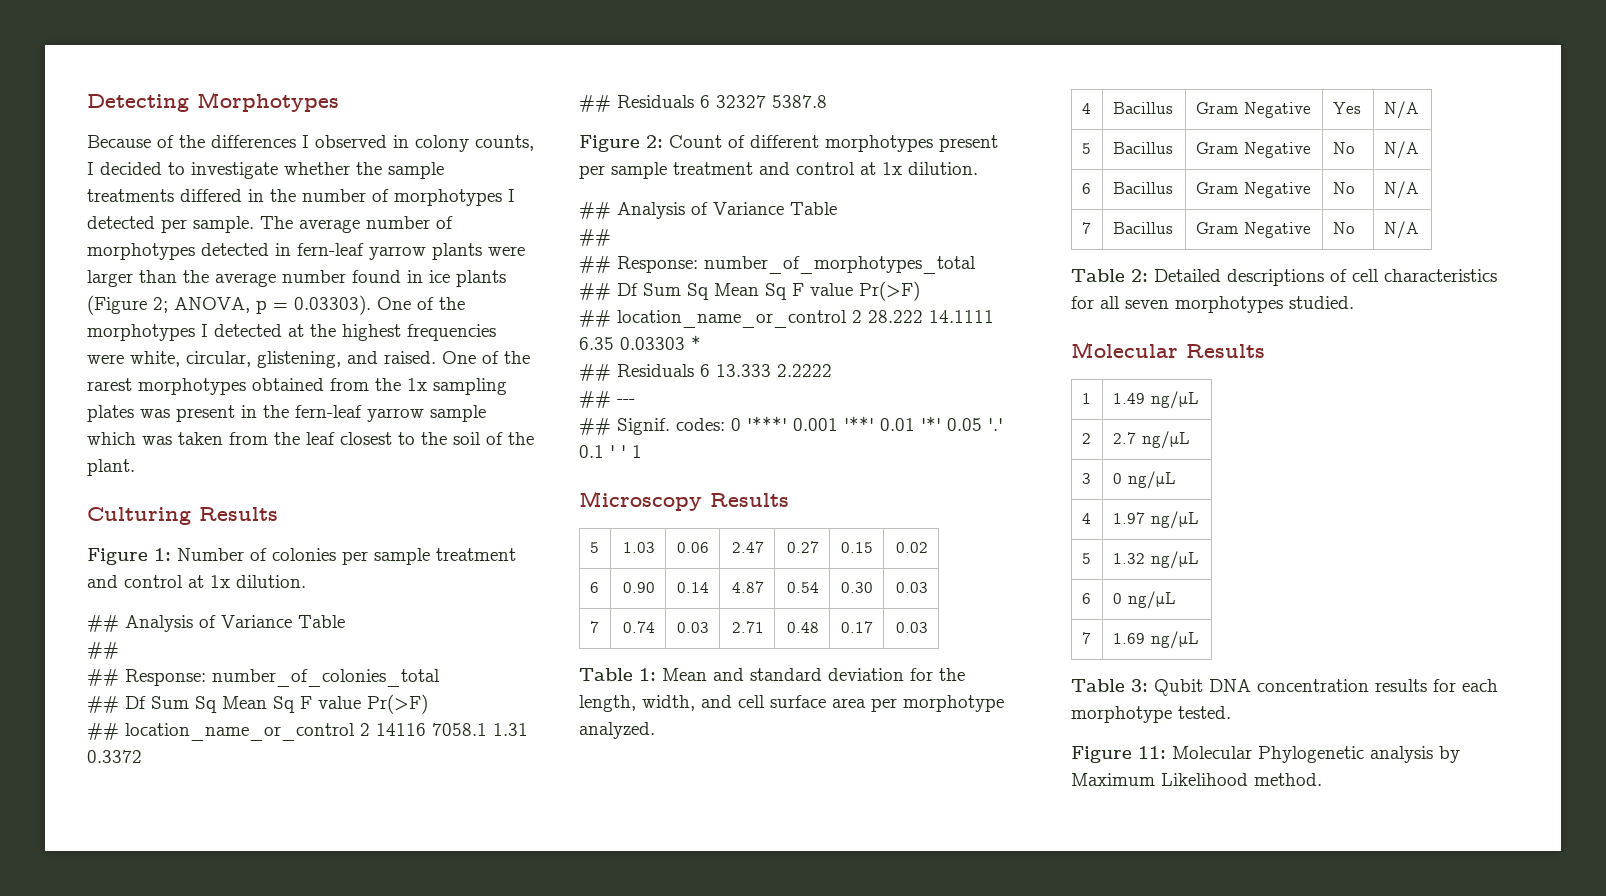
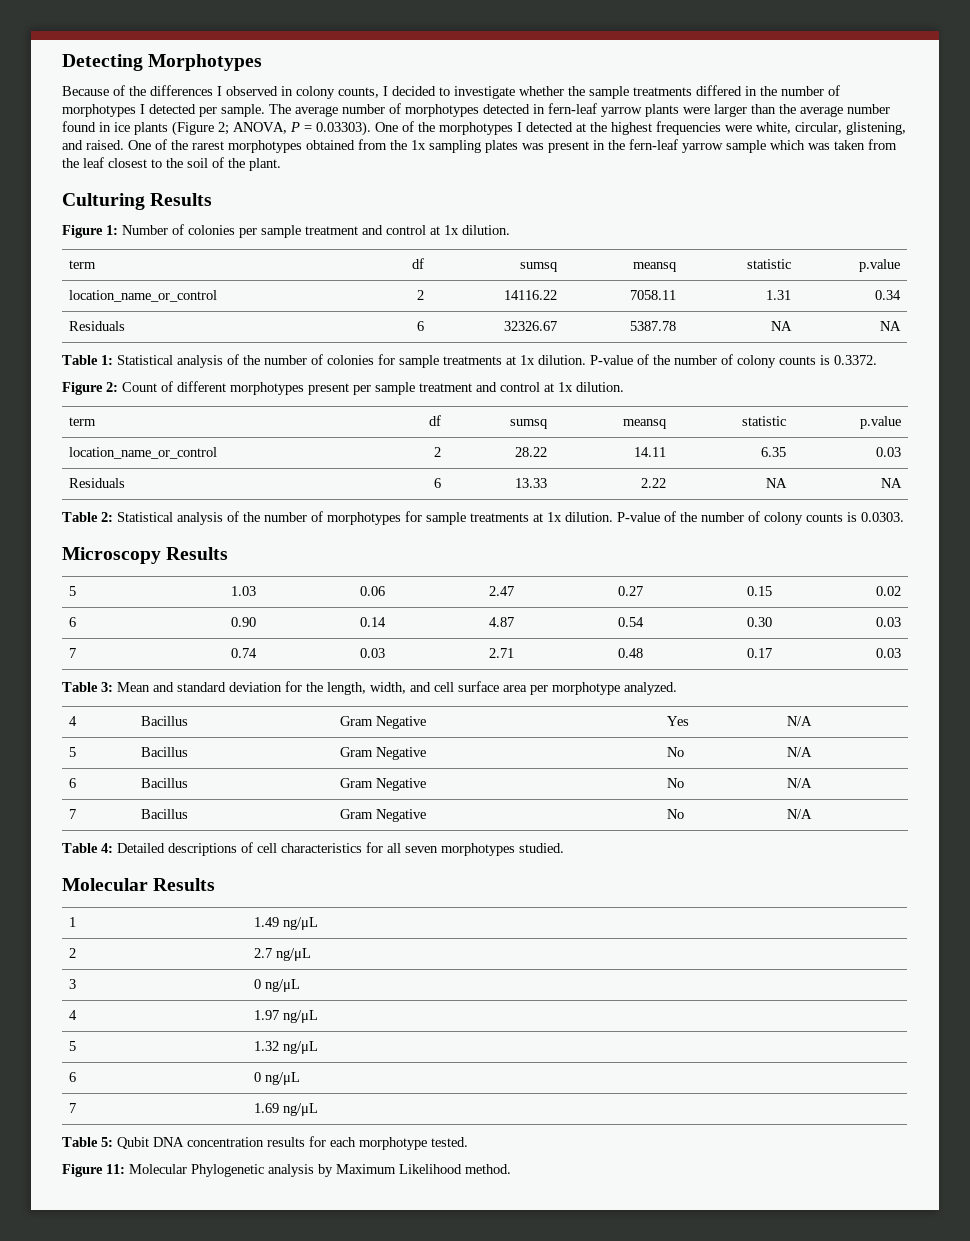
- The average number of morphotypes detected in fern-leaf yarrow plants were larger than the average number found in ice plants (Figure 2; ANOVA, p = 0.03303). One of the morphotypes I detected at the highest frequencies were white, circular, glistening, and raised.
+ The average number of morphotypes detected in fern-leaf yarrow plants were larger than the average number found in ice plants (Figure 2; ANOVA, P = 0.03303). One of the morphotypes I detected at the highest frequencies were white, circular, glistening, and raised.
  Figure 1: Number of colonies per sample treatment and control at 1x dilution.
- ## Analysis of Variance Table
- ##
- ## Response: number_of_colonies_total
- ## Df Sum Sq Mean Sq F value Pr(>F)
- ## location_name_or_control 2 14116 7058.1 1.31 0.3372
- ## Residuals 6 32327 5387.8
+ term | df | sumsq | meansq | statistic | p.value
+ location_name_or_control | 2 | 14116.22 | 7058.11 | 1.31 | 0.34
+ Residuals | 6 | 32326.67 | 5387.78 | NA | NA
+ Table 1: Statistical analysis of the number of colonies for sample treatments at 1x dilution. P-value of the number of colony counts is 0.3372.
  Figure 2: Count of different morphotypes present per sample treatment and control at 1x dilution.
- ## Analysis of Variance Table
- ##
- ## Response: number_of_morphotypes_total
- ## Df Sum Sq Mean Sq F value Pr(>F)
- ## location_name_or_control 2 28.222 14.1111 6.35 0.03303 *
- ## Residuals 6 13.333 2.2222
- ## ---
- ## Signif. codes: 0 '***' 0.001 '**' 0.01 '*' 0.05 '.' 0.1 ' ' 1
+ term | df | sumsq | meansq | statistic | p.value
+ location_name_or_control | 2 | 28.22 | 14.11 | 6.35 | 0.03
+ Residuals | 6 | 13.33 | 2.22 | NA | NA
+ Table 2: Statistical analysis of the number of morphotypes for sample treatments at 1x dilution. P-value of the number of colony counts is 0.0303.
- Table 1: Mean and standard deviation for the length, width, and cell surface area per morphotype analyzed.
+ Table 3: Mean and standard deviation for the length, width, and cell surface area per morphotype analyzed.
- Table 2: Detailed descriptions of cell characteristics for all seven morphotypes studied.
+ Table 4: Detailed descriptions of cell characteristics for all seven morphotypes studied.
- Table 3: Qubit DNA concentration results for each morphotype tested.
+ Table 5: Qubit DNA concentration results for each morphotype tested.

